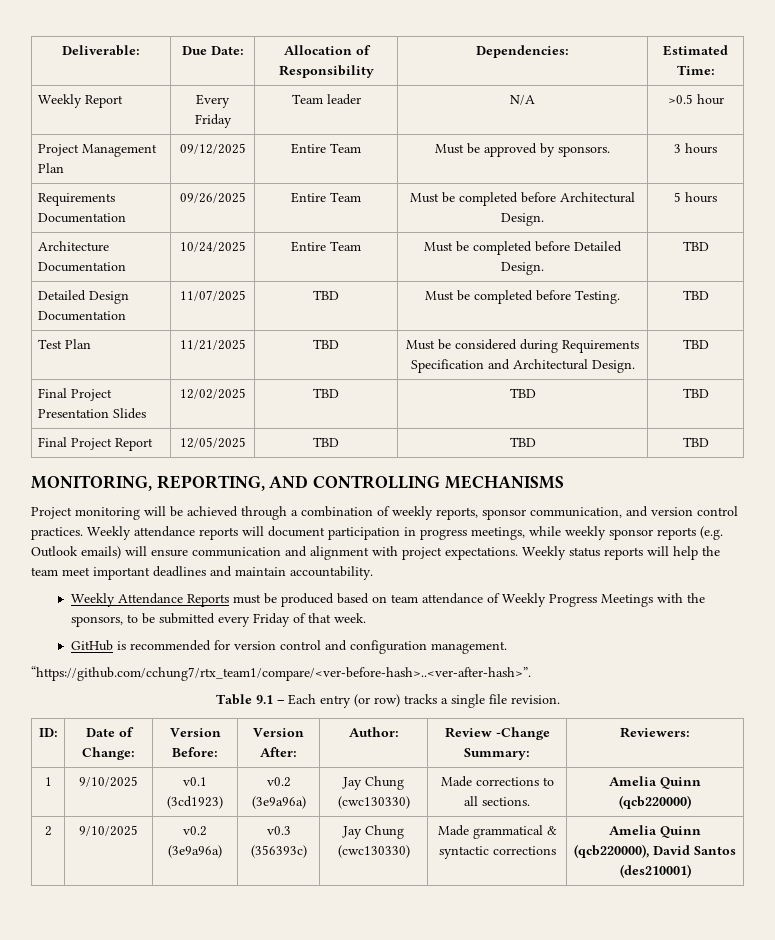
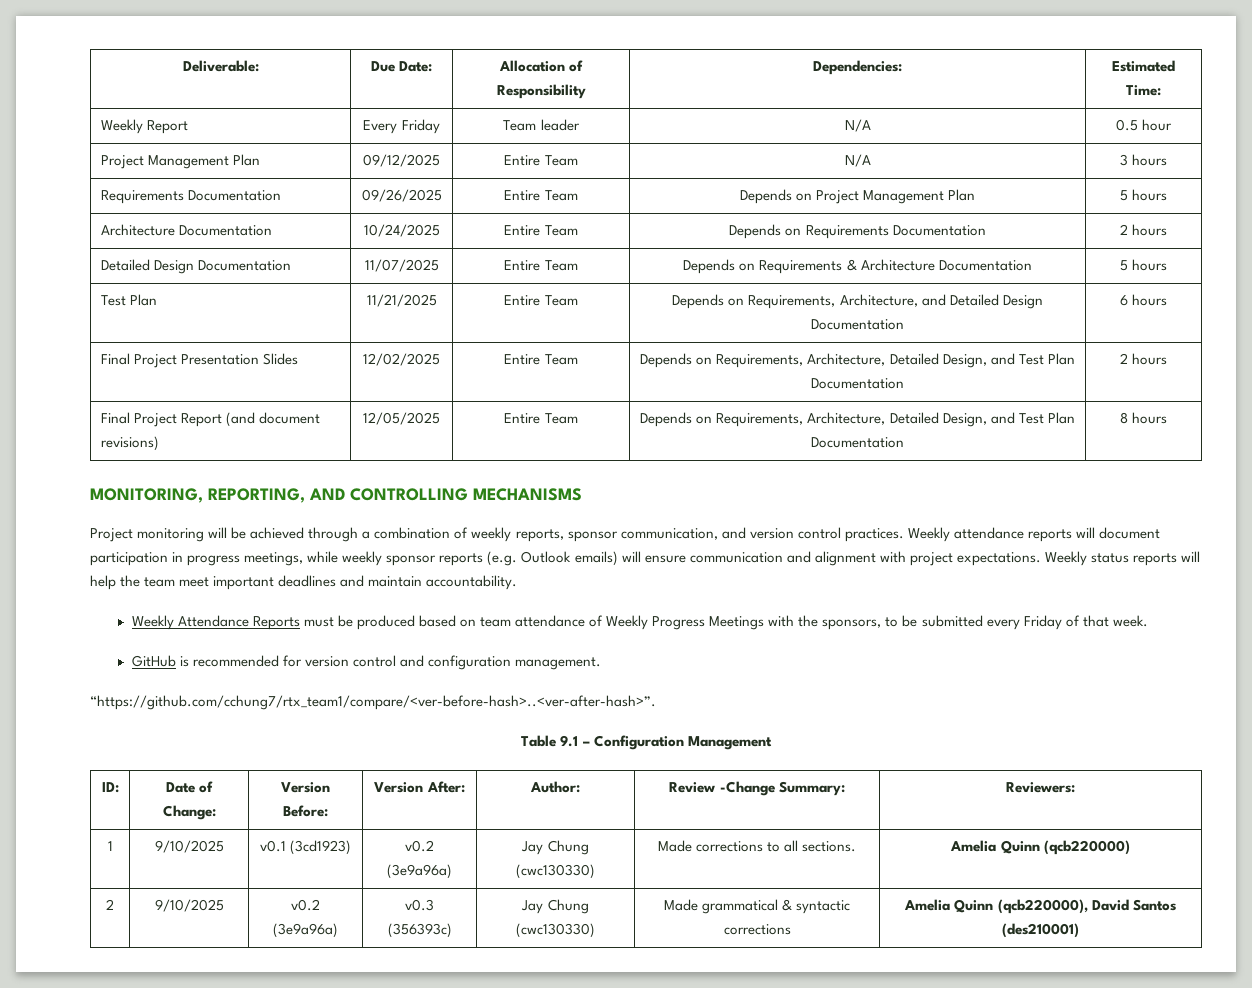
- Weekly Report | Every Friday | Team leader | N/A | >0.5 hour
+ Weekly Report | Every Friday | Team leader | N/A | 0.5 hour
- Project Management Plan | 09/12/2025 | Entire Team | Must be approved by sponsors. | 3 hours
+ Project Management Plan | 09/12/2025 | Entire Team | N/A | 3 hours
- Requirements Documentation | 09/26/2025 | Entire Team | Must be completed before Architectural Design. | 5 hours
+ Requirements Documentation | 09/26/2025 | Entire Team | Depends on Project Management Plan | 5 hours
- Architecture Documentation | 10/24/2025 | Entire Team | Must be completed before Detailed Design. | TBD
- Detailed Design Documentation | 11/07/2025 | TBD | Must be completed before Testing. | TBD
- Test Plan | 11/21/2025 | TBD | Must be considered during Requirements Specification and Architectural Design. | TBD
+ Architecture Documentation | 10/24/2025 | Entire Team | Depends on Requirements Documentation | 2 hours
+ Detailed Design Documentation | 11/07/2025 | Entire Team | Depends on Requirements & Architecture Documentation | 5 hours
+ Test Plan | 11/21/2025 | Entire Team | Depends on Requirements, Architecture, and Detailed Design Documentation | 6 hours
- Final Project Presentation Slides | 12/02/2025 | TBD | TBD | TBD
- Final Project Report | 12/05/2025 | TBD | TBD | TBD
+ Final Project Presentation Slides | 12/02/2025 | Entire Team | Depends on Requirements, Architecture, Detailed Design, and Test Plan Documentation | 2 hours
+ Final Project Report (and document revisions) | 12/05/2025 | Entire Team | Depends on Requirements, Architecture, Detailed Design, and Test Plan Documentation | 8 hours
- Table 9.1 – Each entry (or row) tracks a single file revision.
+ Table 9.1 – Configuration Management

